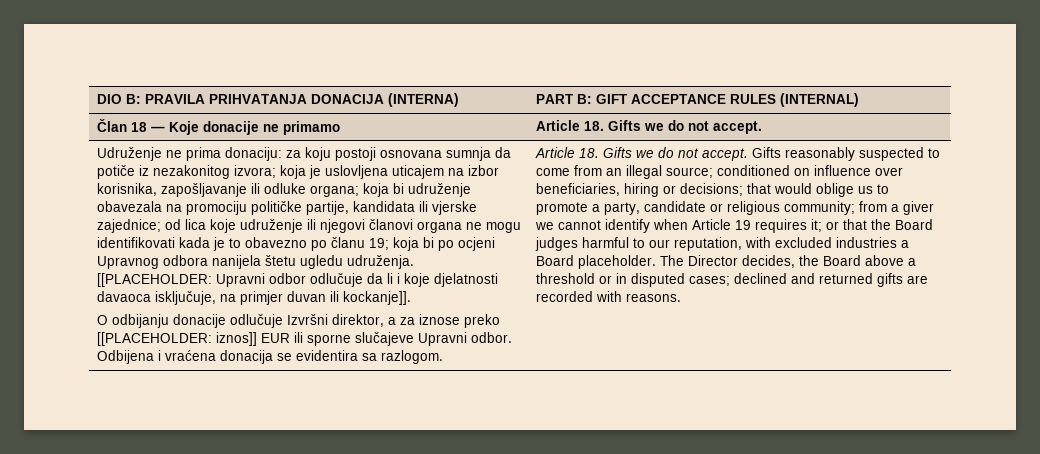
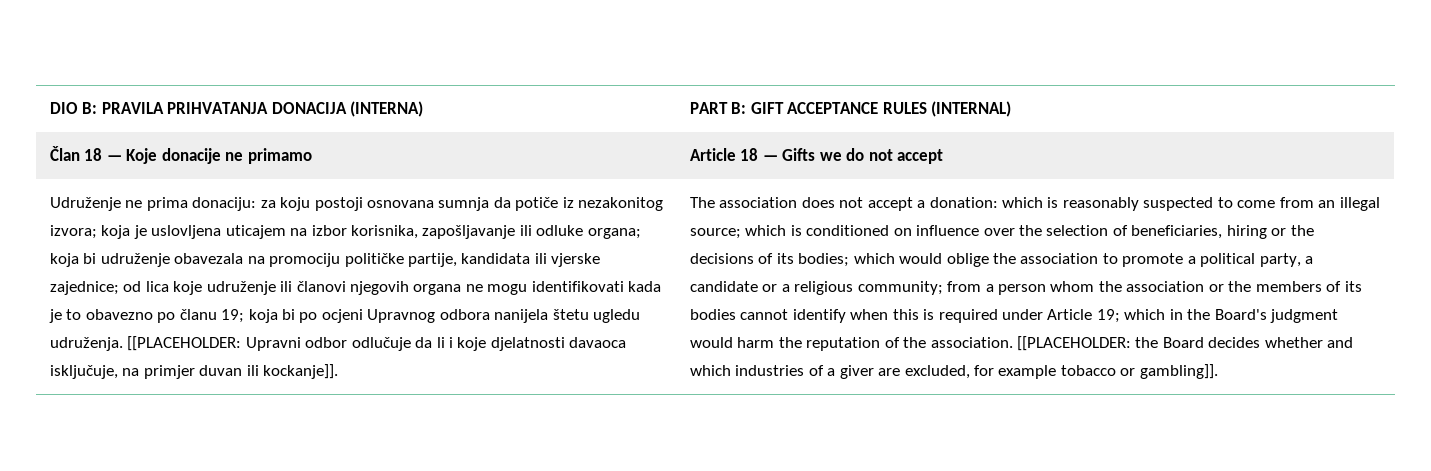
- Član 18 — Koje donacije ne primamo | Article 18. Gifts we do not accept.
+ Član 18 — Koje donacije ne primamo | Article 18 — Gifts we do not accept
- od lica koje udruženje ili njegovi članovi organa ne mogu identifikovati kada je to obavezno po članu 19;
+ od lica koje udruženje ili članovi njegovih organa ne mogu identifikovati kada je to obavezno po članu 19;
- O odbijanju donacije odlučuje Izvršni direktor, a za iznose preko [[PLACEHOLDER: iznos]] EUR ili sporne slučajeve Upravni odbor. Odbijena i vraćena donacija se evidentira sa razlogom. | Article 18. Gifts we do not accept. Gifts reasonably suspected to come from an illegal source; conditioned on influence over beneficiaries, hiring or decisions; that would oblige us to promote a party, candidate or religious community; from a giver we cannot identify when Article 19 requires it; or that the Board judges harmful to our reputation, with excluded industries a Board placeholder. The Director decides, the Board above a threshold or in disputed cases; declined and returned gifts are recorded with reasons.
+ The association does not accept a donation: which is reasonably suspected to come from an illegal source; which is conditioned on influence over the selection of beneficiaries, hiring or the decisions of its bodies; which would oblige the association to promote a political party, a candidate or a religious community; from a person whom the association or the members of its bodies cannot identify when this is required under Article 19; which in the Board's judgment would harm the reputation of the association. [[PLACEHOLDER: the Board decides whether and which industries of a giver are excluded, for example tobacco or gambling]].

